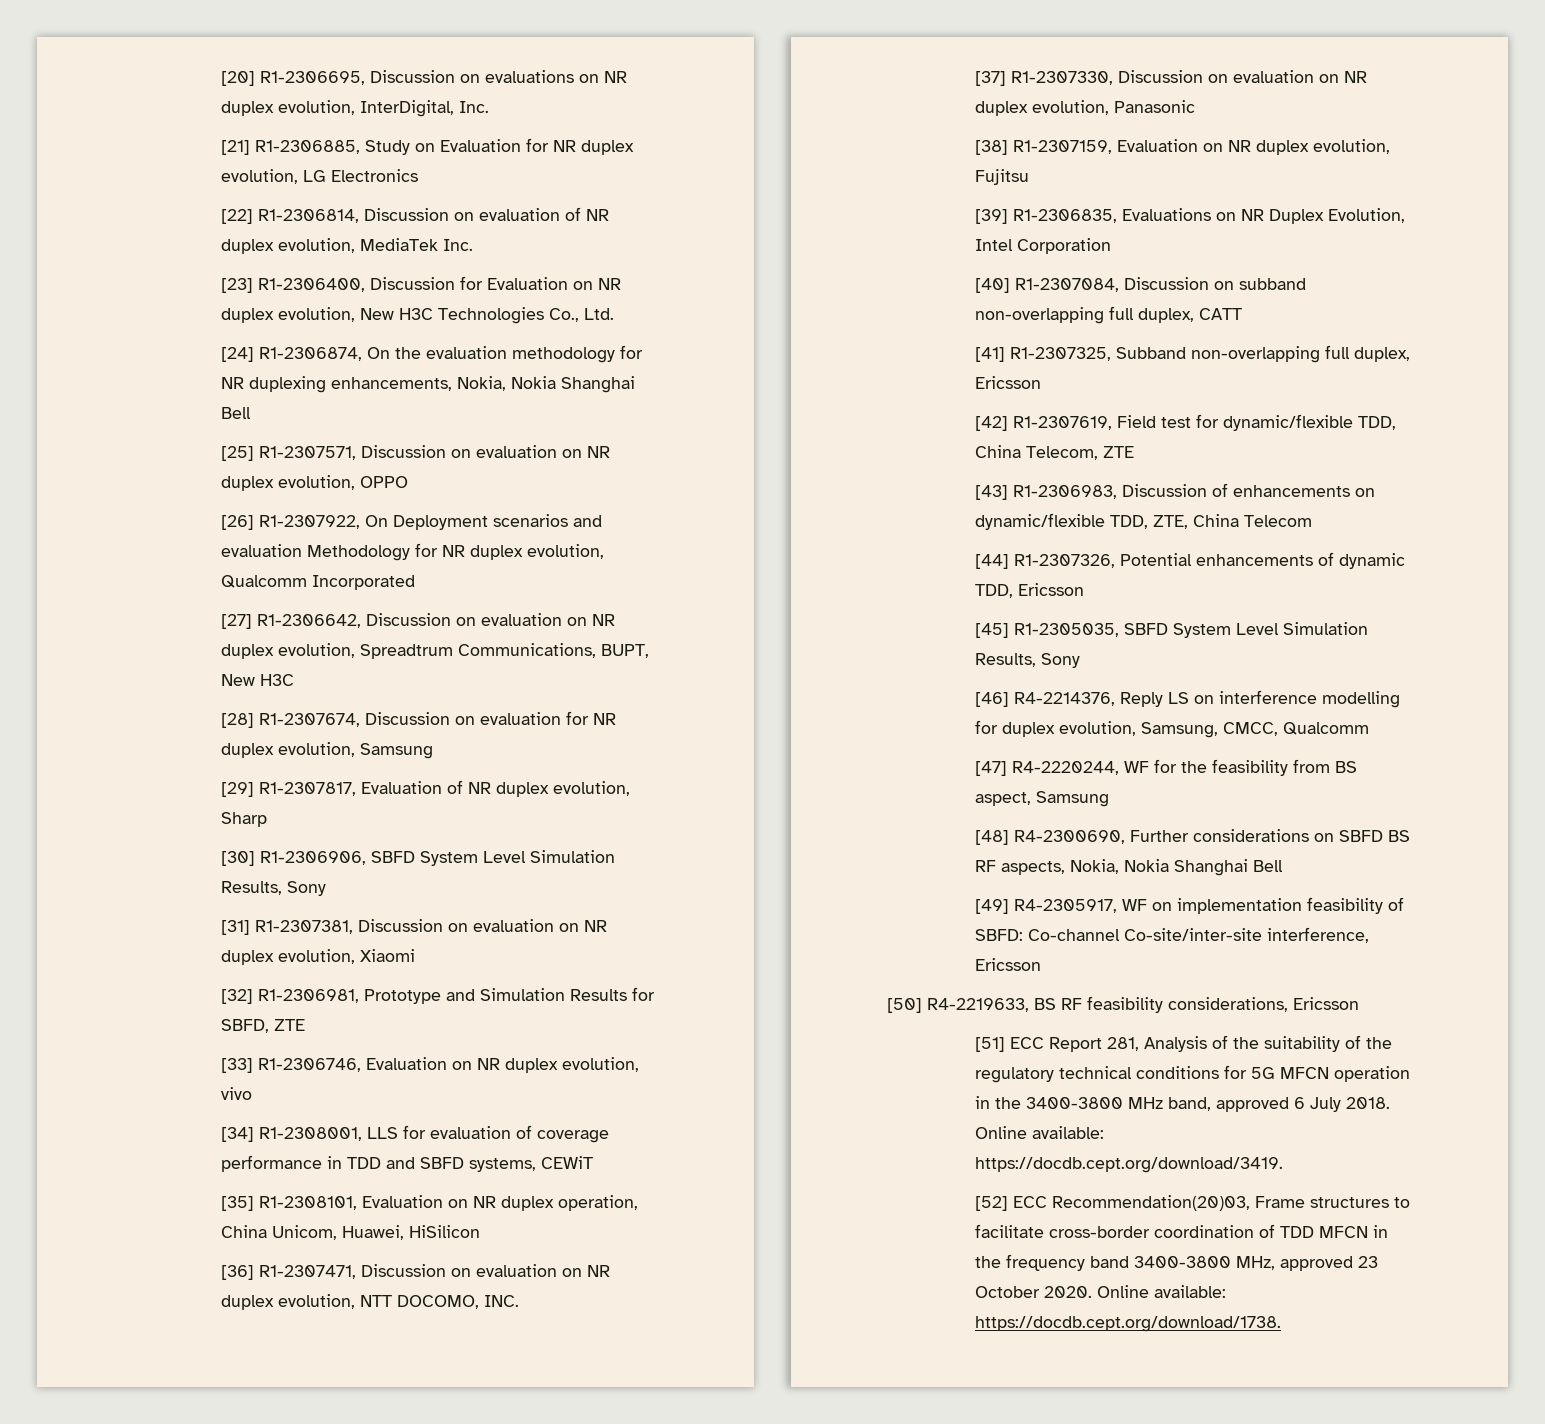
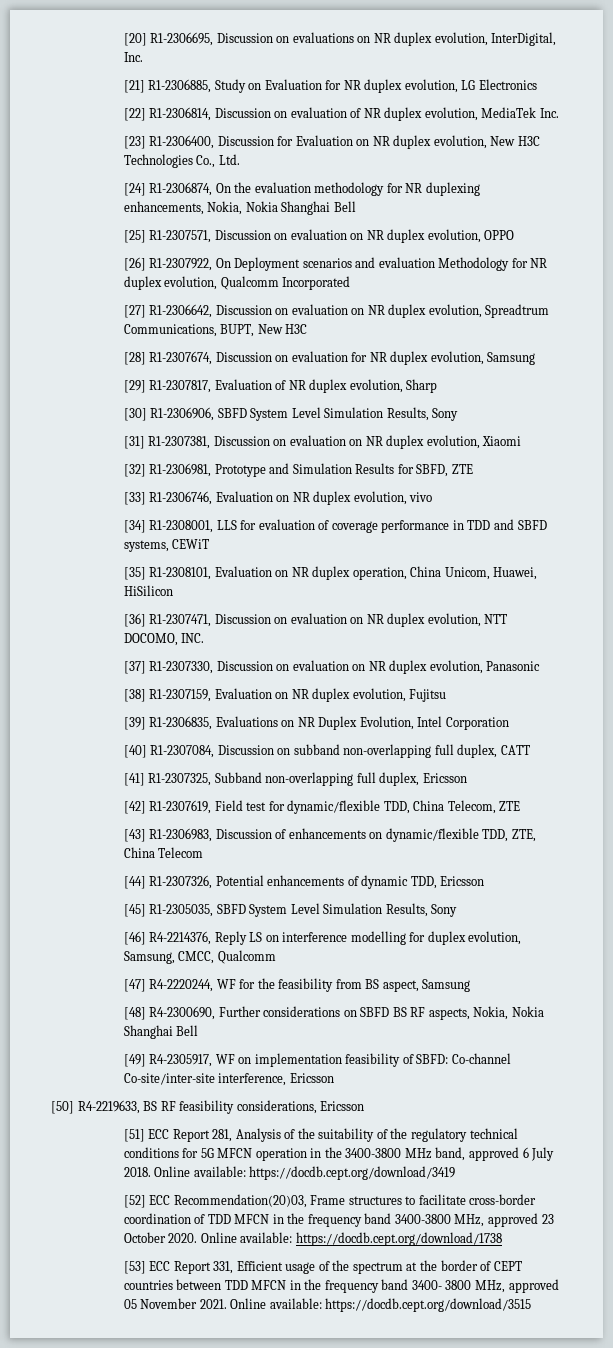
- Online available: https://docdb.cept.org/download/3419.
+ Online available: https://docdb.cept.org/download/3419
- Online available: https://docdb.cept.org/download/1738.
+ Online available: https://docdb.cept.org/download/1738
+ [53] ECC Report 331, Efficient usage of the spectrum at the border of CEPT countries between TDD MFCN in the frequency band 3400- 3800 MHz, approved 05 November 2021. Online available: https://docdb.cept.org/download/3515

